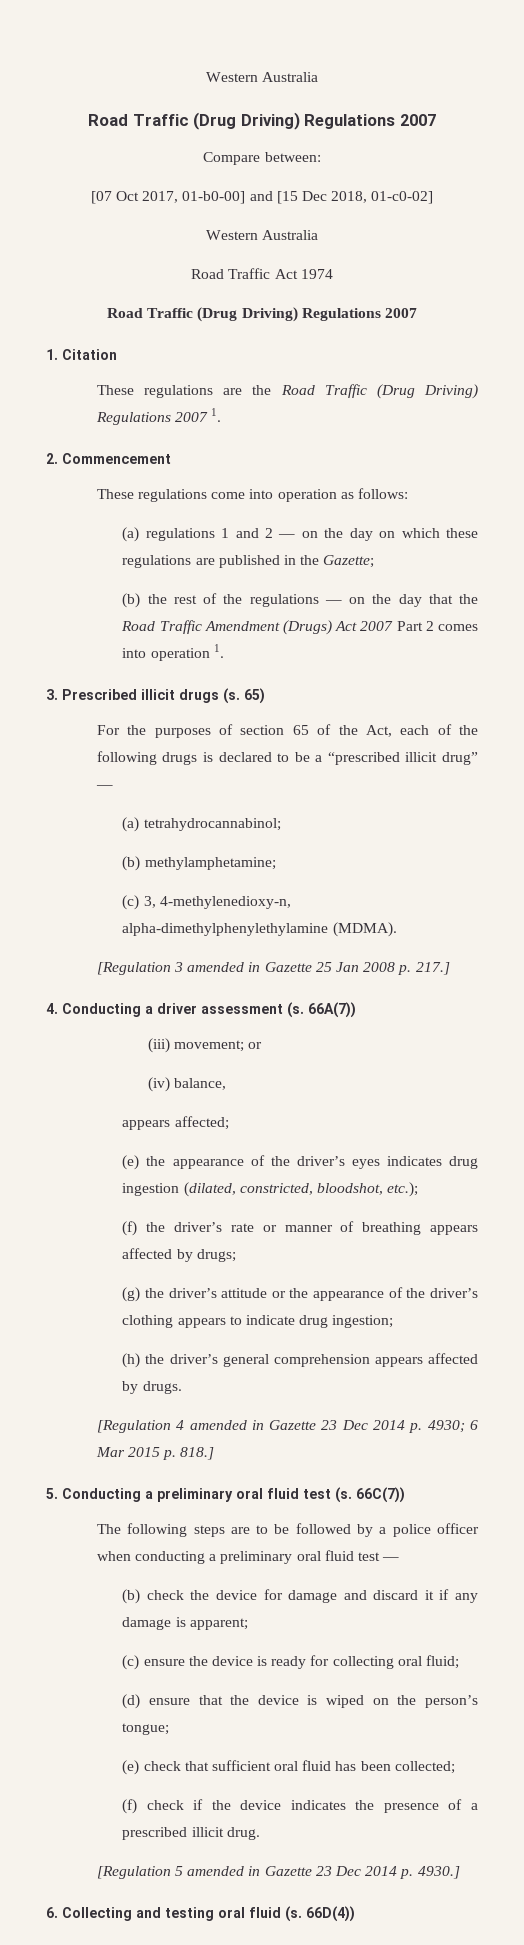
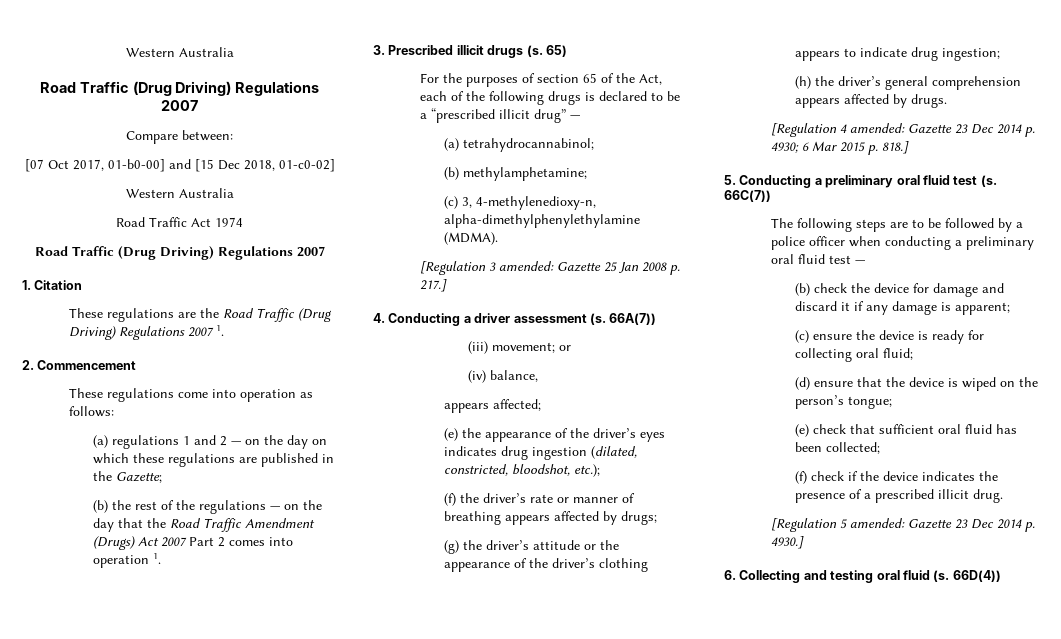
- [Regulation 3 amended in Gazette 25 Jan 2008 p. 217.]
+ [Regulation 3 amended: Gazette 25 Jan 2008 p. 217.]
- [Regulation 4 amended in Gazette 23 Dec 2014 p. 4930; 6 Mar 2015 p. 818.]
+ [Regulation 4 amended: Gazette 23 Dec 2014 p. 4930; 6 Mar 2015 p. 818.]
- [Regulation 5 amended in Gazette 23 Dec 2014 p. 4930.]
+ [Regulation 5 amended: Gazette 23 Dec 2014 p. 4930.]

